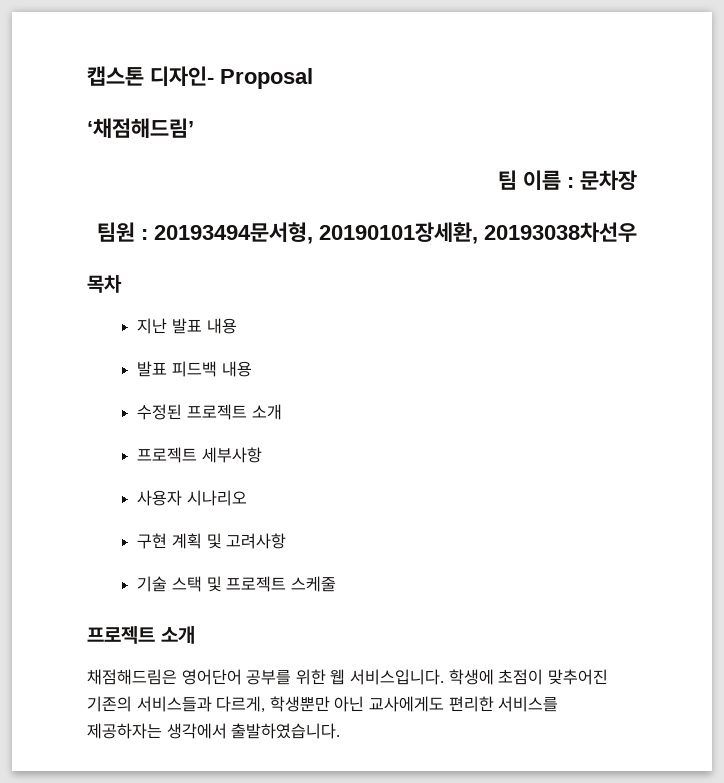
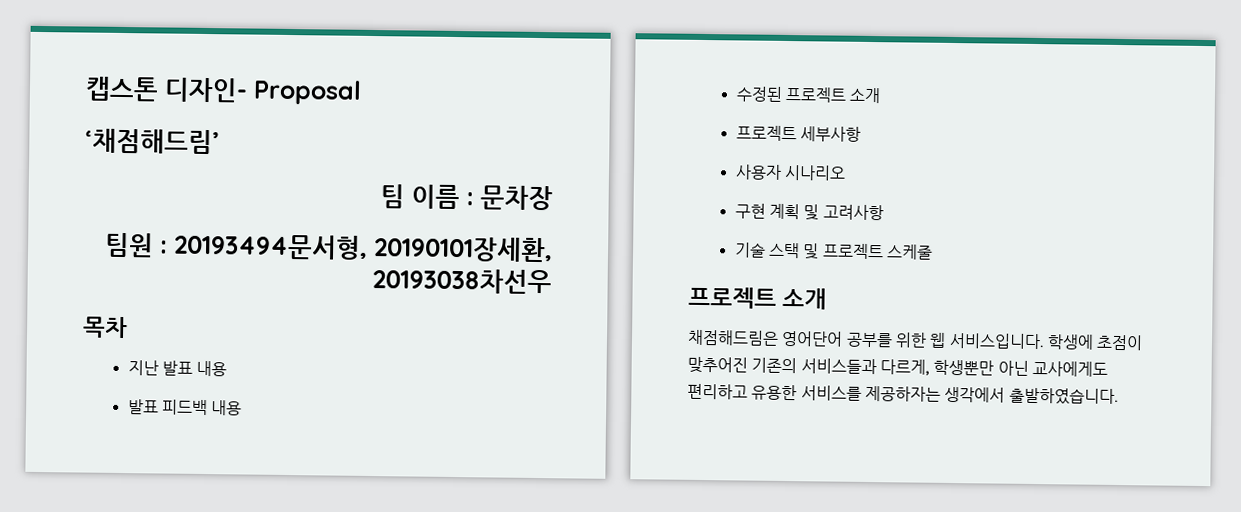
- 학생에 초점이 맞추어진 기존의 서비스들과 다르게, 학생뿐만 아닌 교사에게도 편리한 서비스를 제공하자는 생각에서 출발하였습니다.
+ 학생에 초점이 맞추어진 기존의 서비스들과 다르게, 학생뿐만 아닌 교사에게도 편리하고 유용한 서비스를 제공하자는 생각에서 출발하였습니다.

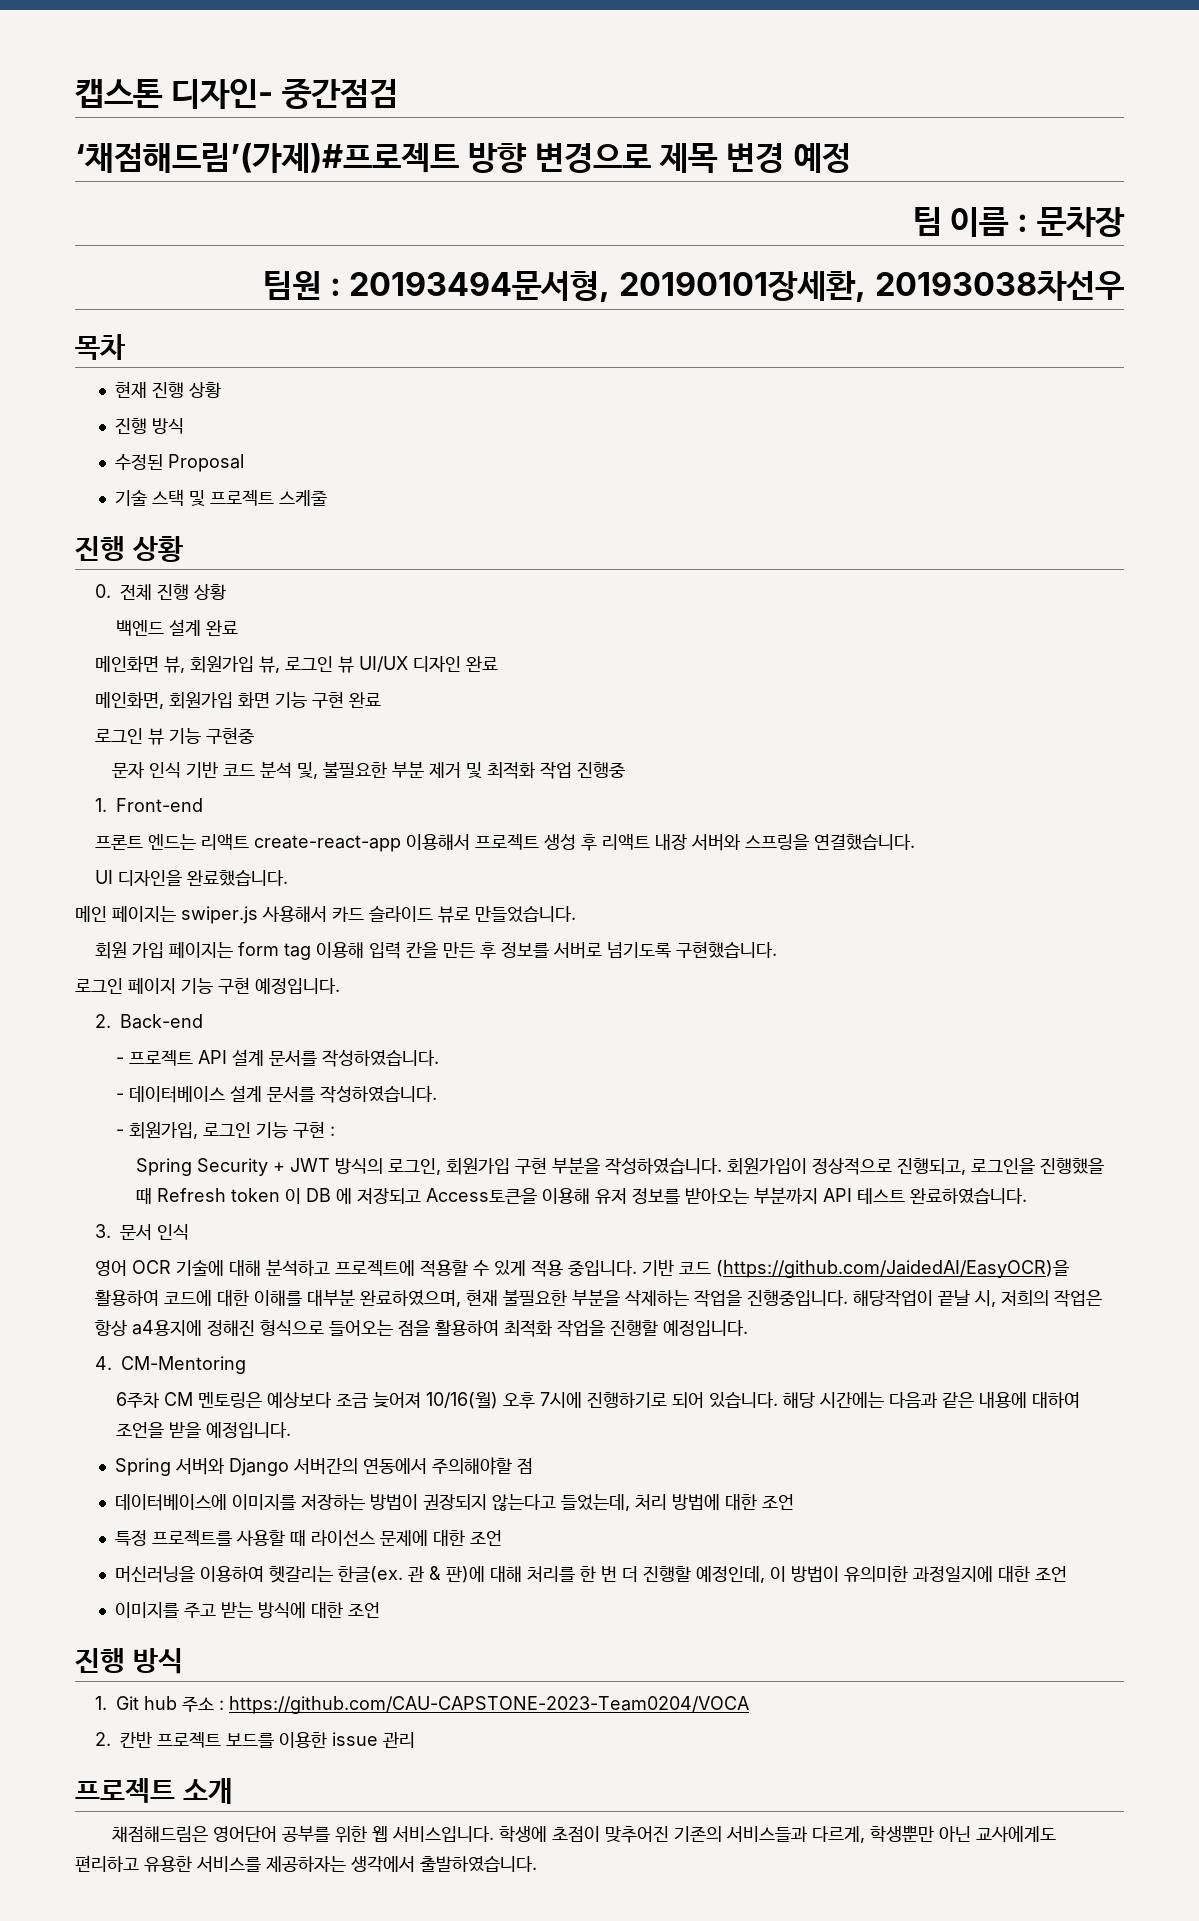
- 캡스톤 디자인- Proposal
- ‘채점해드림’
+ 캡스톤 디자인- 중간점검
+ ‘채점해드림’(가제)#프로젝트 방향 변경으로 제목 변경 예정
- 지난 발표 내용
- 발표 피드백 내용
- 수정된 프로젝트 소개
- 프로젝트 세부사항
- 사용자 시나리오
- 구현 계획 및 고려사항
+ 현재 진행 상황
+ 진행 방식
+ 수정된 Proposal
  기술 스택 및 프로젝트 스케줄
+ 진행 상황
+ 0. 전체 진행 상황
+ 백엔드 설계 완료
+ 메인화면 뷰, 회원가입 뷰, 로그인 뷰 UI/UX 디자인 완료
+ 메인화면, 회원가입 화면 기능 구현 완료
+ 로그인 뷰 기능 구현중
+ 문자 인식 기반 코드 분석 및, 불필요한 부분 제거 및 최적화 작업 진행중
+ 1. Front-end
+ 프론트 엔드는 리액트 create-react-app 이용해서 프로젝트 생성 후 리액트 내장 서버와 스프링을 연결했습니다.
+ UI 디자인을 완료했습니다.
+ 메인 페이지는 swiper.js 사용해서 카드 슬라이드 뷰로 만들었습니다.
+ 회원 가입 페이지는 form tag 이용해 입력 칸을 만든 후 정보를 서버로 넘기도록 구현했습니다.
+ 로그인 페이지 기능 구현 예정입니다.
+ 2. Back-end
+ - 프로젝트 API 설계 문서를 작성하였습니다.
+ - 데이터베이스 설계 문서를 작성하였습니다.
+ - 회원가입, 로그인 기능 구현 :
+ Spring Security + JWT 방식의 로그인, 회원가입 구현 부분을 작성하였습니다. 회원가입이 정상적으로 진행되고, 로그인을 진행했을 때 Refresh token 이 DB 에 저장되고 Access토큰을 이용해 유저 정보를 받아오는 부분까지 API 테스트 완료하였습니다.
+ 3. 문서 인식
+ 영어 OCR 기술에 대해 분석하고 프로젝트에 적용할 수 있게 적용 중입니다. 기반 코드 (https://github.com/JaidedAI/EasyOCR)을 활용하여 코드에 대한 이해를 대부분 완료하였으며, 현재 불필요한 부분을 삭제하는 작업을 진행중입니다. 해당작업이 끝날 시, 저희의 작업은 항상 a4용지에 정해진 형식으로 들어오는 점을 활용하여 최적화 작업을 진행할 예정입니다.
+ 4. CM-Mentoring
+ 6주차 CM 멘토링은 예상보다 조금 늦어져 10/16(월) 오후 7시에 진행하기로 되어 있습니다. 해당 시간에는 다음과 같은 내용에 대하여 조언을 받을 예정입니다.
+ Spring 서버와 Django 서버간의 연동에서 주의해야할 점
+ 데이터베이스에 이미지를 저장하는 방법이 권장되지 않는다고 들었는데, 처리 방법에 대한 조언
+ 특정 프로젝트를 사용할 때 라이선스 문제에 대한 조언
+ 머신러닝을 이용하여 헷갈리는 한글(ex. 관 & 판)에 대해 처리를 한 번 더 진행할 예정인데, 이 방법이 유의미한 과정일지에 대한 조언
+ 이미지를 주고 받는 방식에 대한 조언
+ 진행 방식
+ 1. Git hub 주소 : https://github.com/CAU-CAPSTONE-2023-Team0204/VOCA
+ 2. 칸반 프로젝트 보드를 이용한 issue 관리

